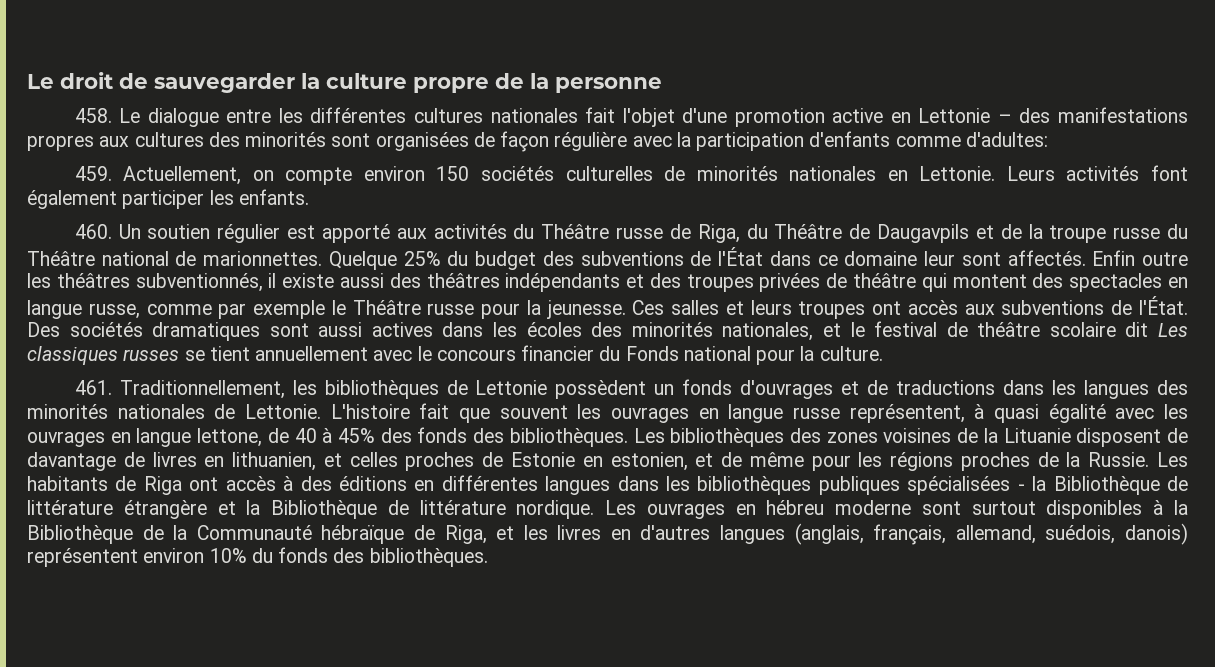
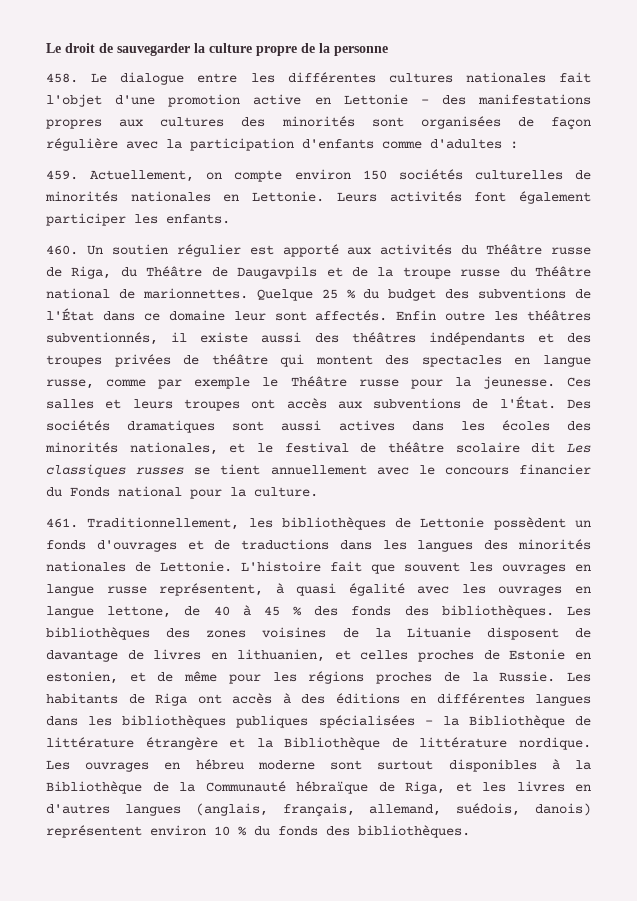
- 458. Le dialogue entre les différentes cultures nationales fait l'objet d'une promotion active en Lettonie – des manifestations propres aux cultures des minorités sont organisées de façon régulière avec la participation d'enfants comme d'adultes:
+ 458. Le dialogue entre les différentes cultures nationales fait l'objet d'une promotion active en Lettonie – des manifestations propres aux cultures des minorités sont organisées de façon régulière avec la participation d'enfants comme d'adultes :
- Quelque 25% du budget des subventions de l'État dans ce domaine leur sont affectés.
+ Quelque 25 % du budget des subventions de l'État dans ce domaine leur sont affectés.
- L'histoire fait que souvent les ouvrages en langue russe représentent, à quasi égalité avec les ouvrages en langue lettone, de 40 à 45% des fonds des bibliothèques.
+ L'histoire fait que souvent les ouvrages en langue russe représentent, à quasi égalité avec les ouvrages en langue lettone, de 40 à 45 % des fonds des bibliothèques.
- Les ouvrages en hébreu moderne sont surtout disponibles à la Bibliothèque de la Communauté hébraïque de Riga, et les livres en d'autres langues (anglais, français, allemand, suédois, danois) représentent environ 10% du fonds des bibliothèques.
+ Les ouvrages en hébreu moderne sont surtout disponibles à la Bibliothèque de la Communauté hébraïque de Riga, et les livres en d'autres langues (anglais, français, allemand, suédois, danois) représentent environ 10 % du fonds des bibliothèques.

